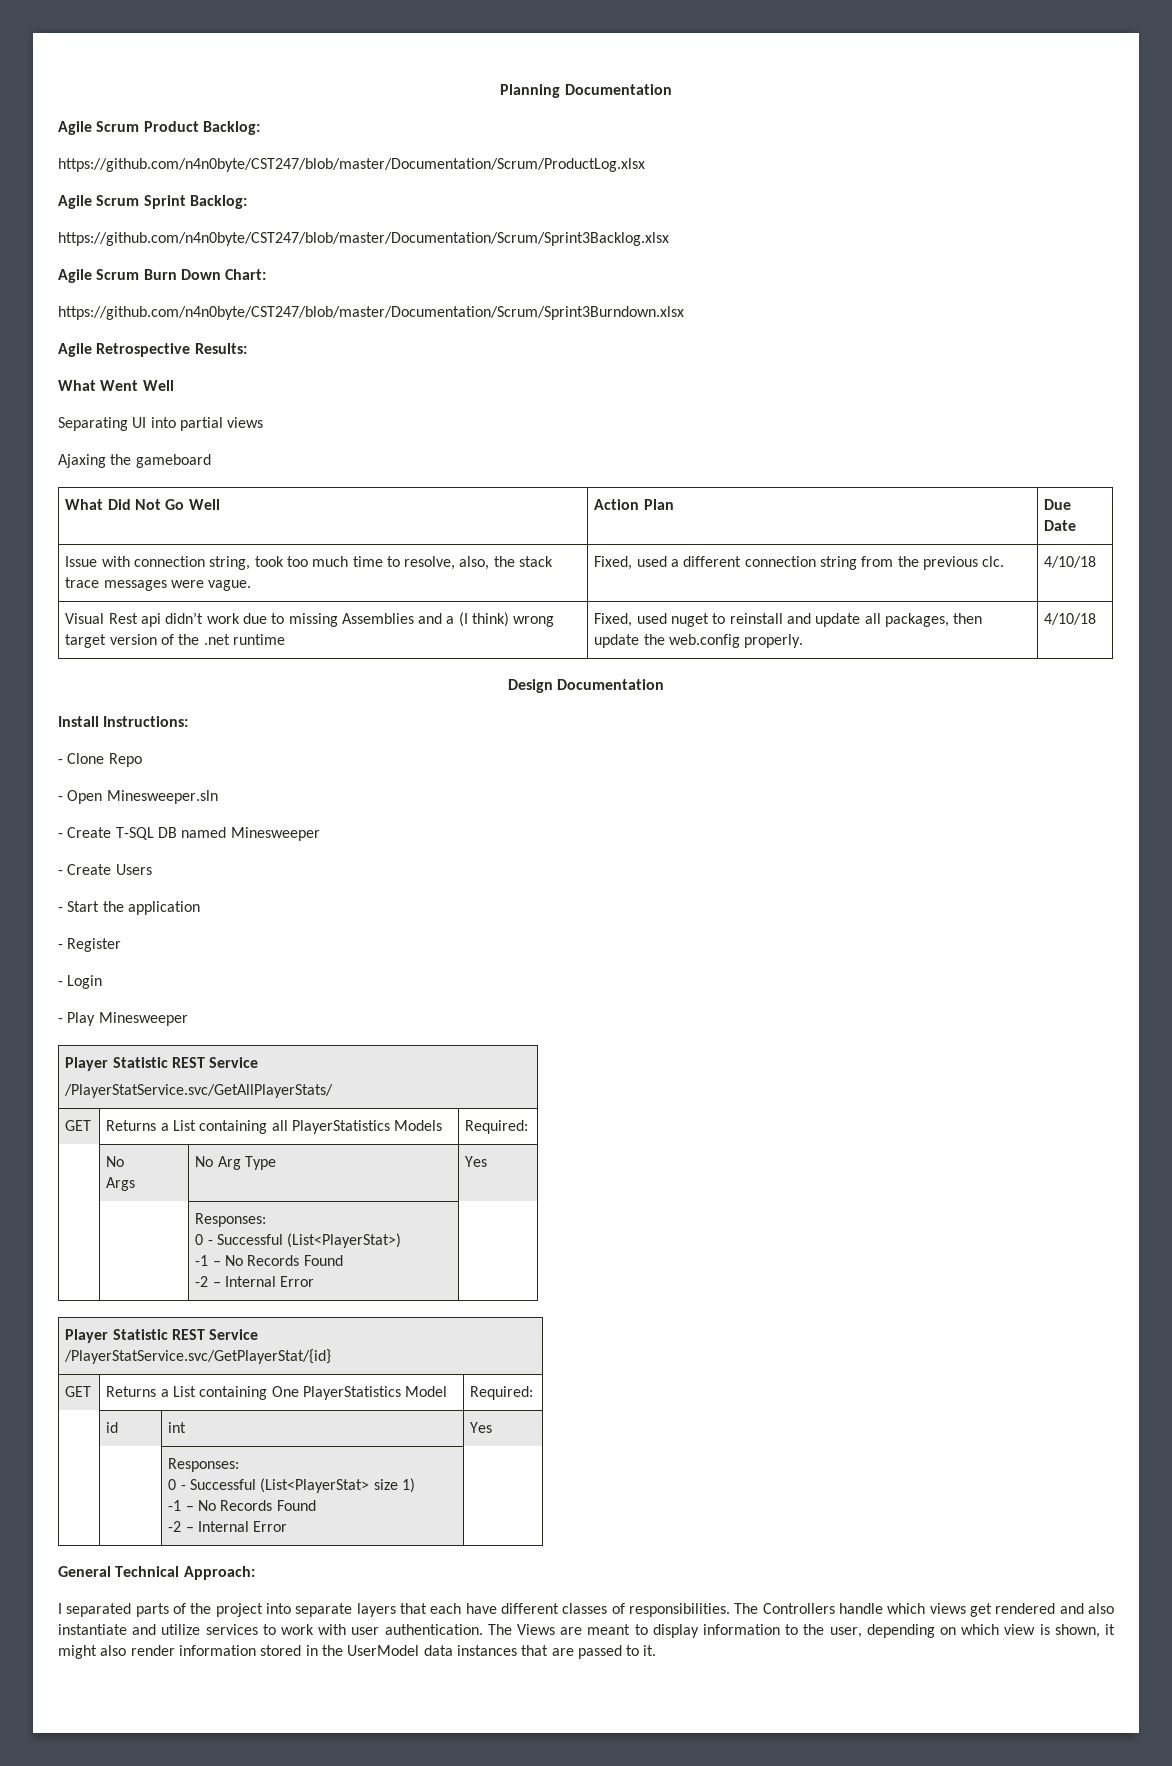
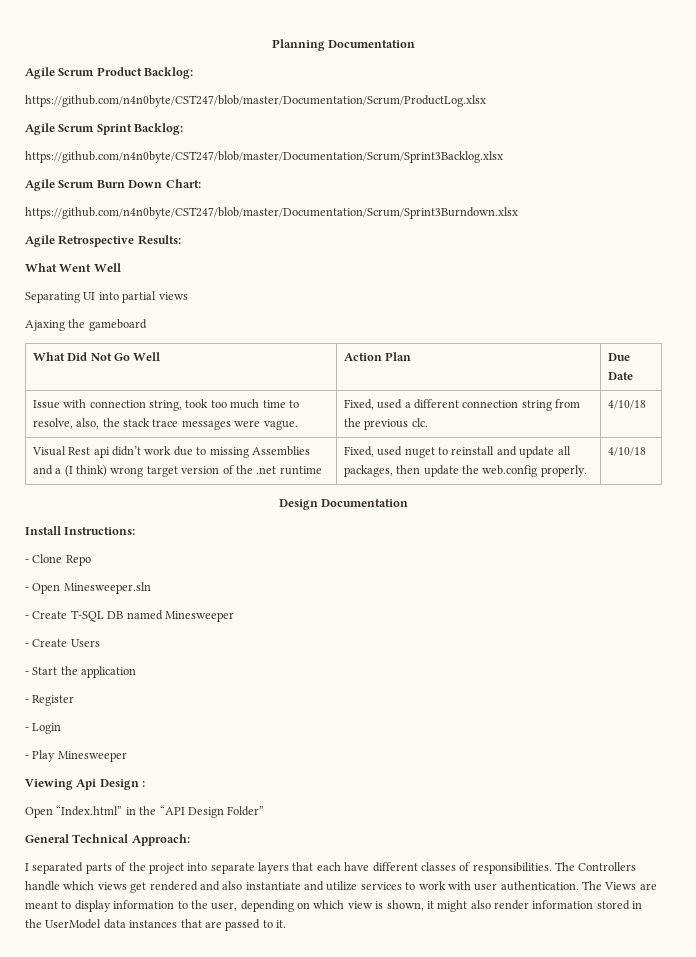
  - Play Minesweeper
- Player Statistic REST Service
- /PlayerStatService.svc/GetAllPlayerStats/
- GET | Returns a List containing all PlayerStatistics Models | Required:
- | No
- Args | No Arg Type | Yes
- | | Responses:
- 0 - Successful (List<PlayerStat>)
- -1 – No Records Found
- -2 – Internal Error |
- Player Statistic REST Service
- /PlayerStatService.svc/GetPlayerStat/{id}
- GET | Returns a List containing One PlayerStatistics Model | Required:
- | id | int | Yes
- | | Responses:
- 0 - Successful (List<PlayerStat> size 1)
- -1 – No Records Found
- -2 – Internal Error |
+ Viewing Api Design :
+ Open “Index.html” in the “API Design Folder”

